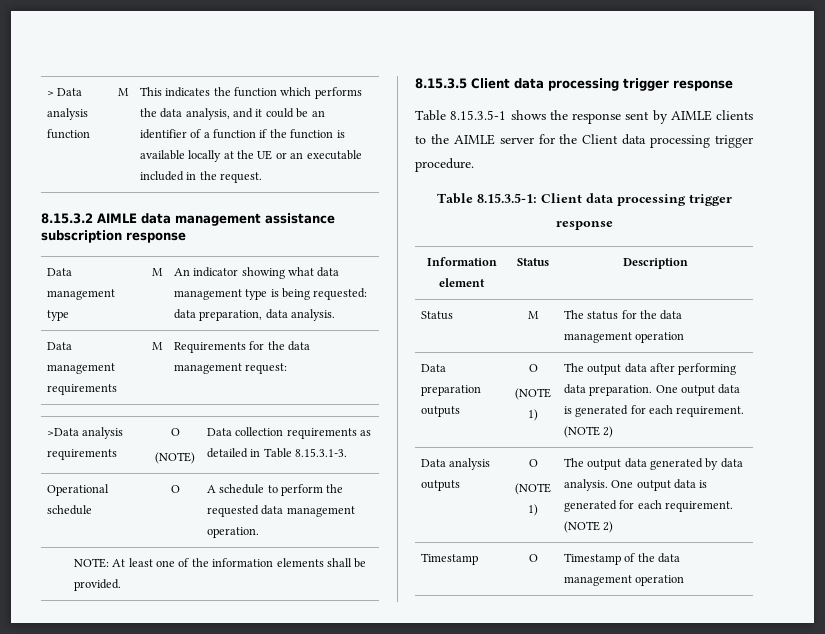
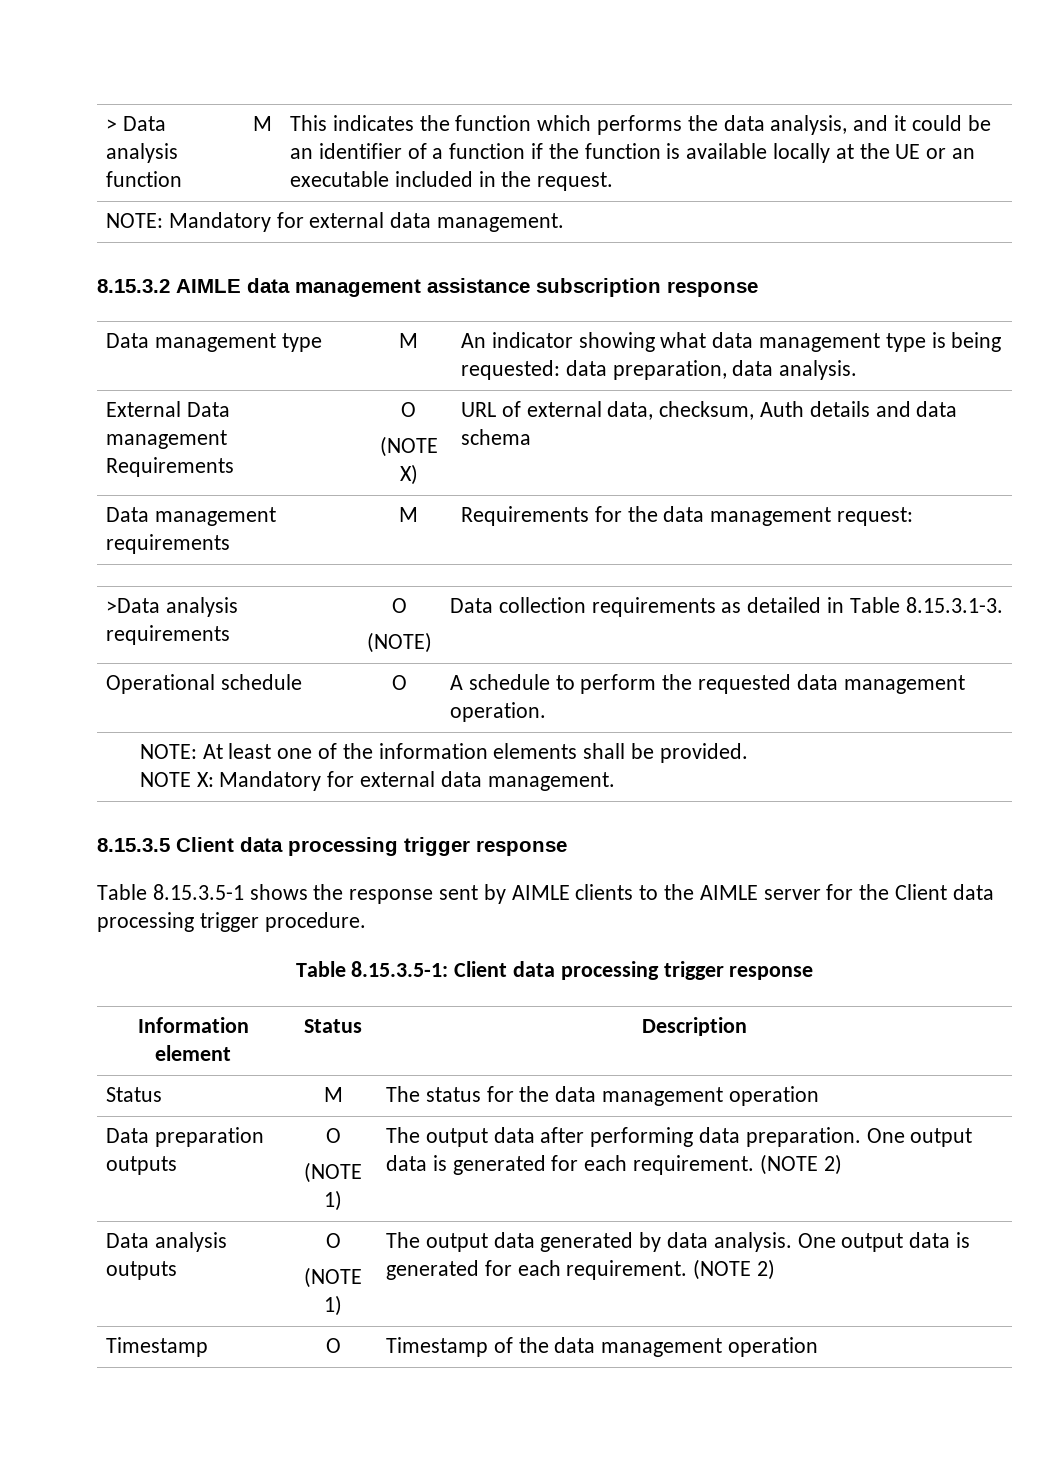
+ NOTE: Mandatory for external data management.
+ External Data management Requirements | O
+ (NOTE X) | URL of external data, checksum, Auth details and data schema
  NOTE: At least one of the information elements shall be provided.
+ NOTE X: Mandatory for external data management.

